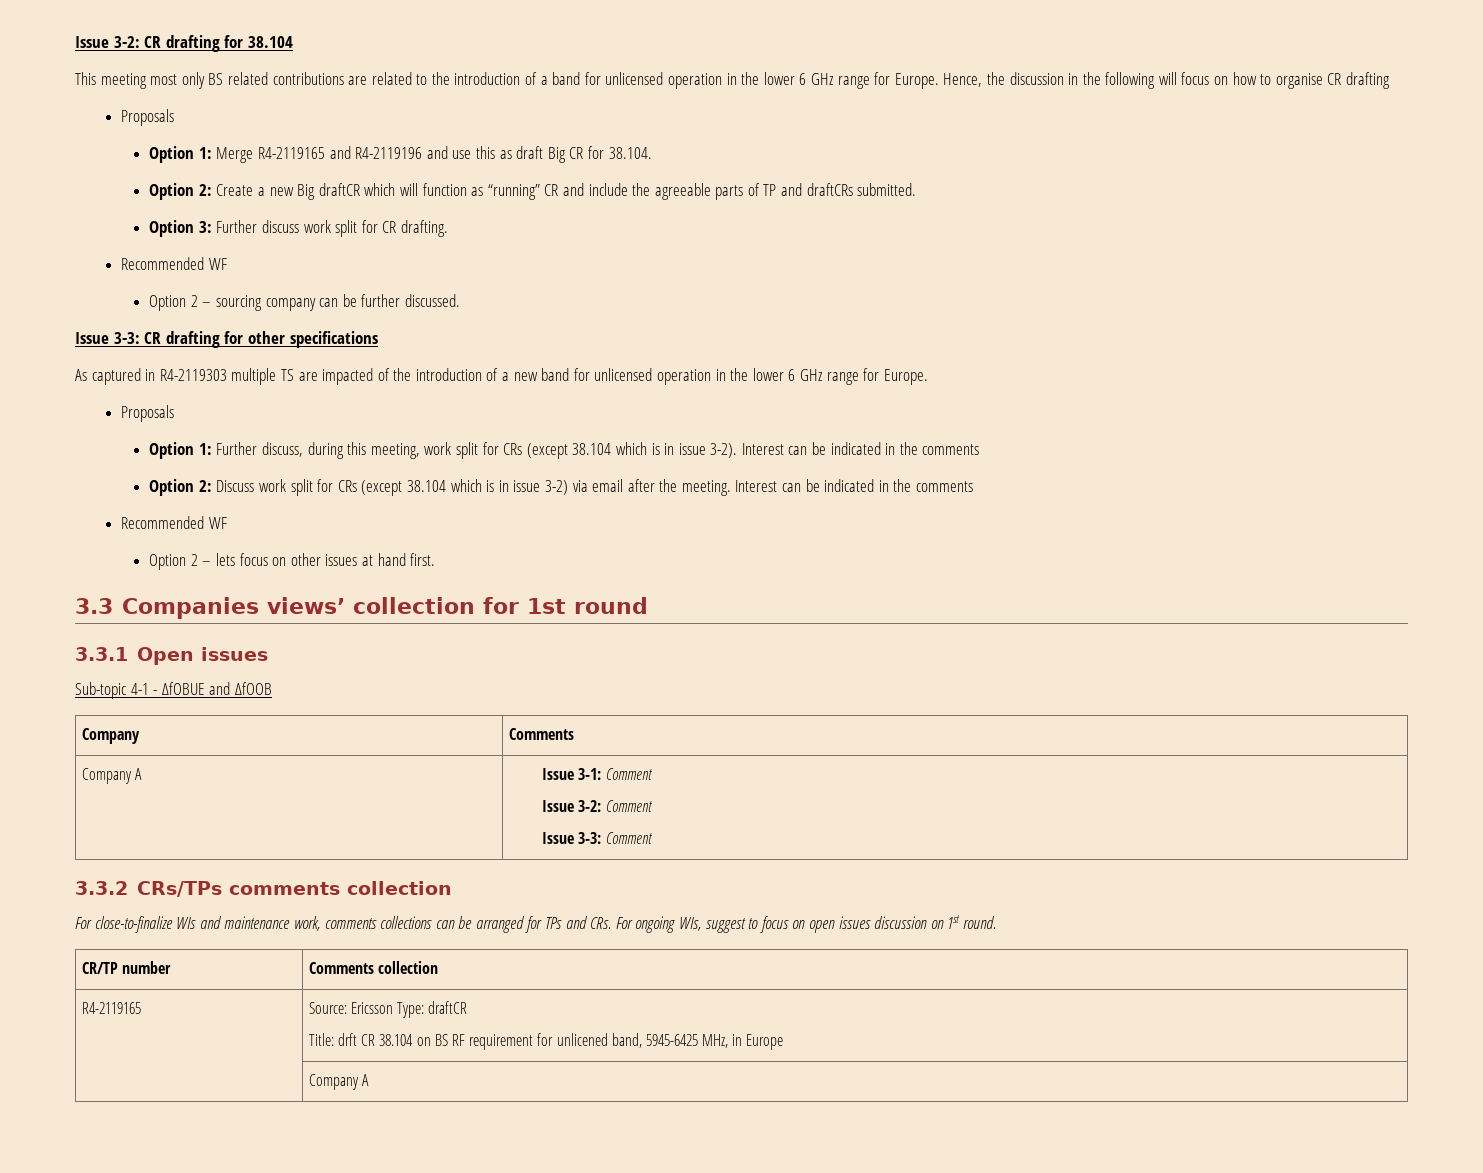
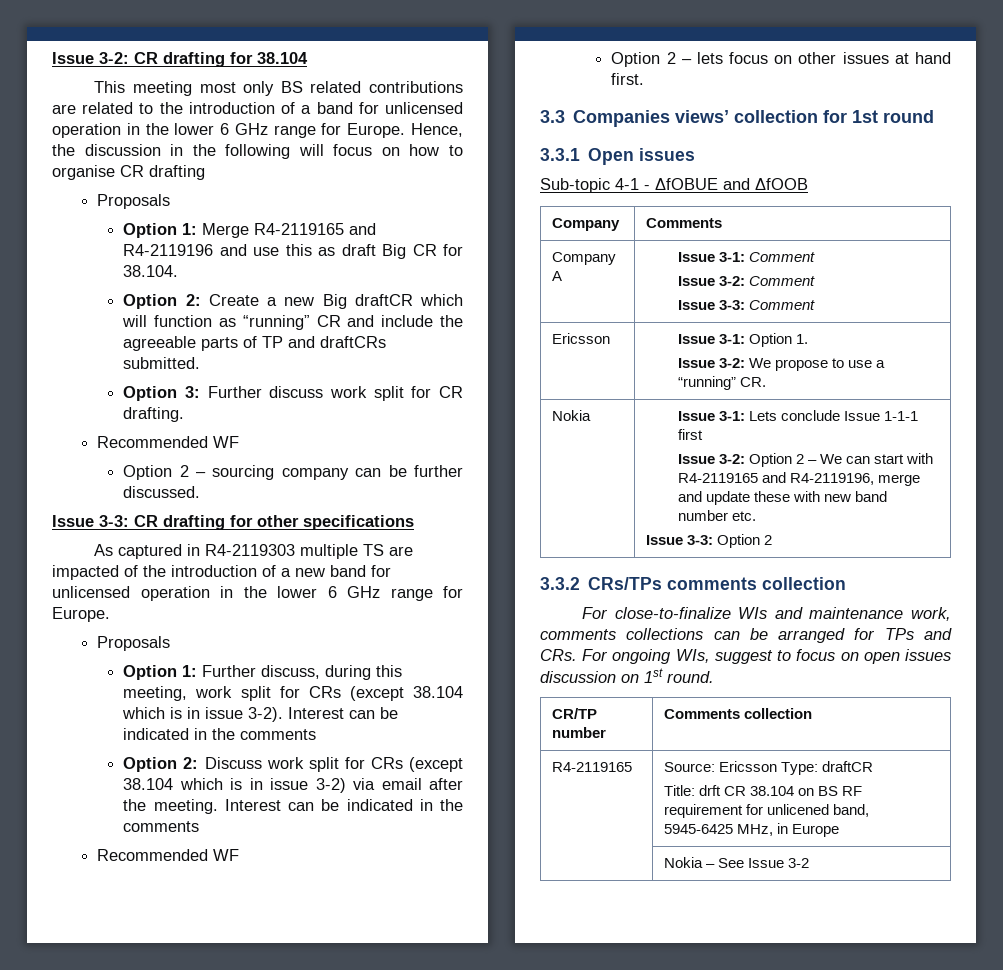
+ Ericsson | Issue 3-1: Option 1.
+ Issue 3-2: We propose to use a “running” CR.
+ Nokia | Issue 3-1: Lets conclude Issue 1-1-1 first
+ Issue 3-2: Option 2 – We can start with R4-2119165 and R4-2119196, merge and update these with new band number etc.
+ Issue 3-3: Option 2
- | Company A
+ | Nokia – See Issue 3-2

